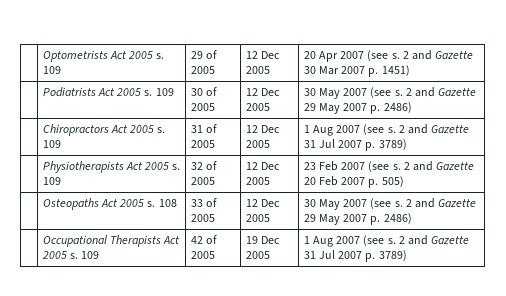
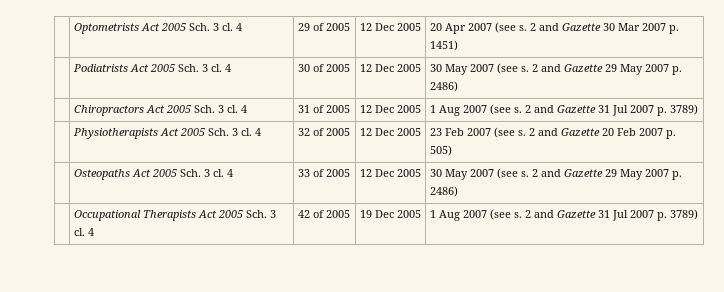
- | Optometrists Act 2005 s. 109 | 29 of 2005 | 12 Dec 2005 | 20 Apr 2007 (see s. 2 and Gazette 30 Mar 2007 p. 1451)
+ | Optometrists Act 2005 Sch. 3 cl. 4 | 29 of 2005 | 12 Dec 2005 | 20 Apr 2007 (see s. 2 and Gazette 30 Mar 2007 p. 1451)
- | Podiatrists Act 2005 s. 109 | 30 of 2005 | 12 Dec 2005 | 30 May 2007 (see s. 2 and Gazette 29 May 2007 p. 2486)
+ | Podiatrists Act 2005 Sch. 3 cl. 4 | 30 of 2005 | 12 Dec 2005 | 30 May 2007 (see s. 2 and Gazette 29 May 2007 p. 2486)
- | Chiropractors Act 2005 s. 109 | 31 of 2005 | 12 Dec 2005 | 1 Aug 2007 (see s. 2 and Gazette 31 Jul 2007 p. 3789)
+ | Chiropractors Act 2005 Sch. 3 cl. 4 | 31 of 2005 | 12 Dec 2005 | 1 Aug 2007 (see s. 2 and Gazette 31 Jul 2007 p. 3789)
- | Physiotherapists Act 2005 s. 109 | 32 of 2005 | 12 Dec 2005 | 23 Feb 2007 (see s. 2 and Gazette 20 Feb 2007 p. 505)
+ | Physiotherapists Act 2005 Sch. 3 cl. 4 | 32 of 2005 | 12 Dec 2005 | 23 Feb 2007 (see s. 2 and Gazette 20 Feb 2007 p. 505)
- | Osteopaths Act 2005 s. 108 | 33 of 2005 | 12 Dec 2005 | 30 May 2007 (see s. 2 and Gazette 29 May 2007 p. 2486)
+ | Osteopaths Act 2005 Sch. 3 cl. 4 | 33 of 2005 | 12 Dec 2005 | 30 May 2007 (see s. 2 and Gazette 29 May 2007 p. 2486)
- | Occupational Therapists Act 2005 s. 109 | 42 of 2005 | 19 Dec 2005 | 1 Aug 2007 (see s. 2 and Gazette 31 Jul 2007 p. 3789)
+ | Occupational Therapists Act 2005 Sch. 3 cl. 4 | 42 of 2005 | 19 Dec 2005 | 1 Aug 2007 (see s. 2 and Gazette 31 Jul 2007 p. 3789)

